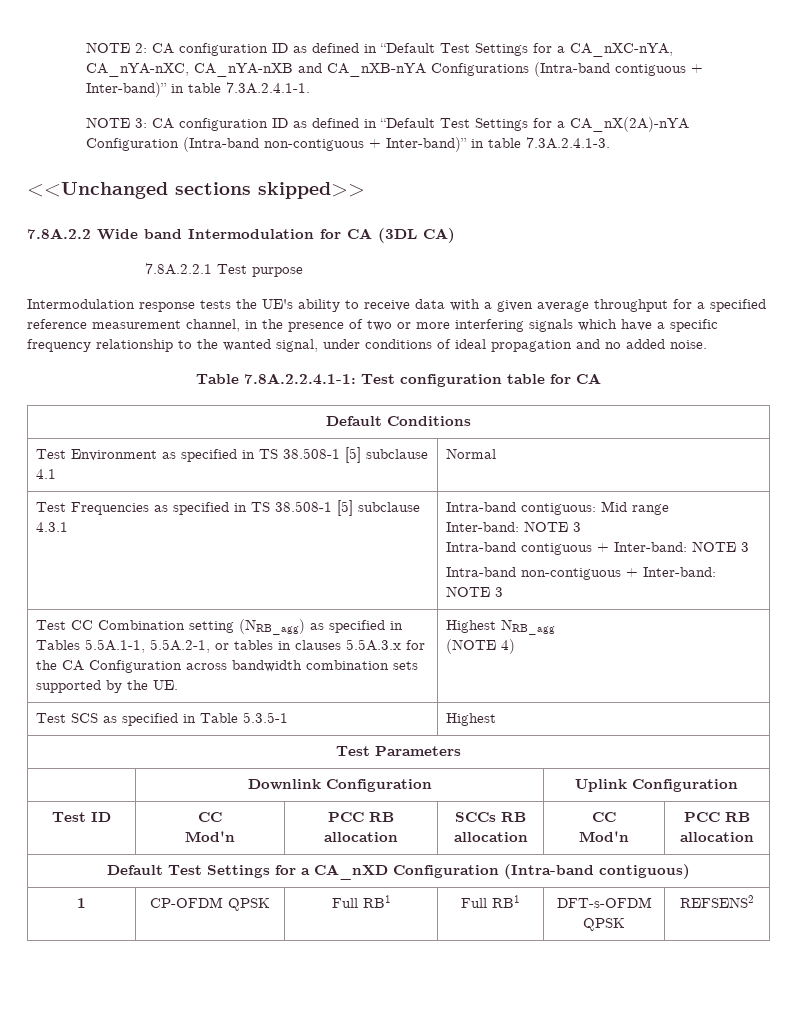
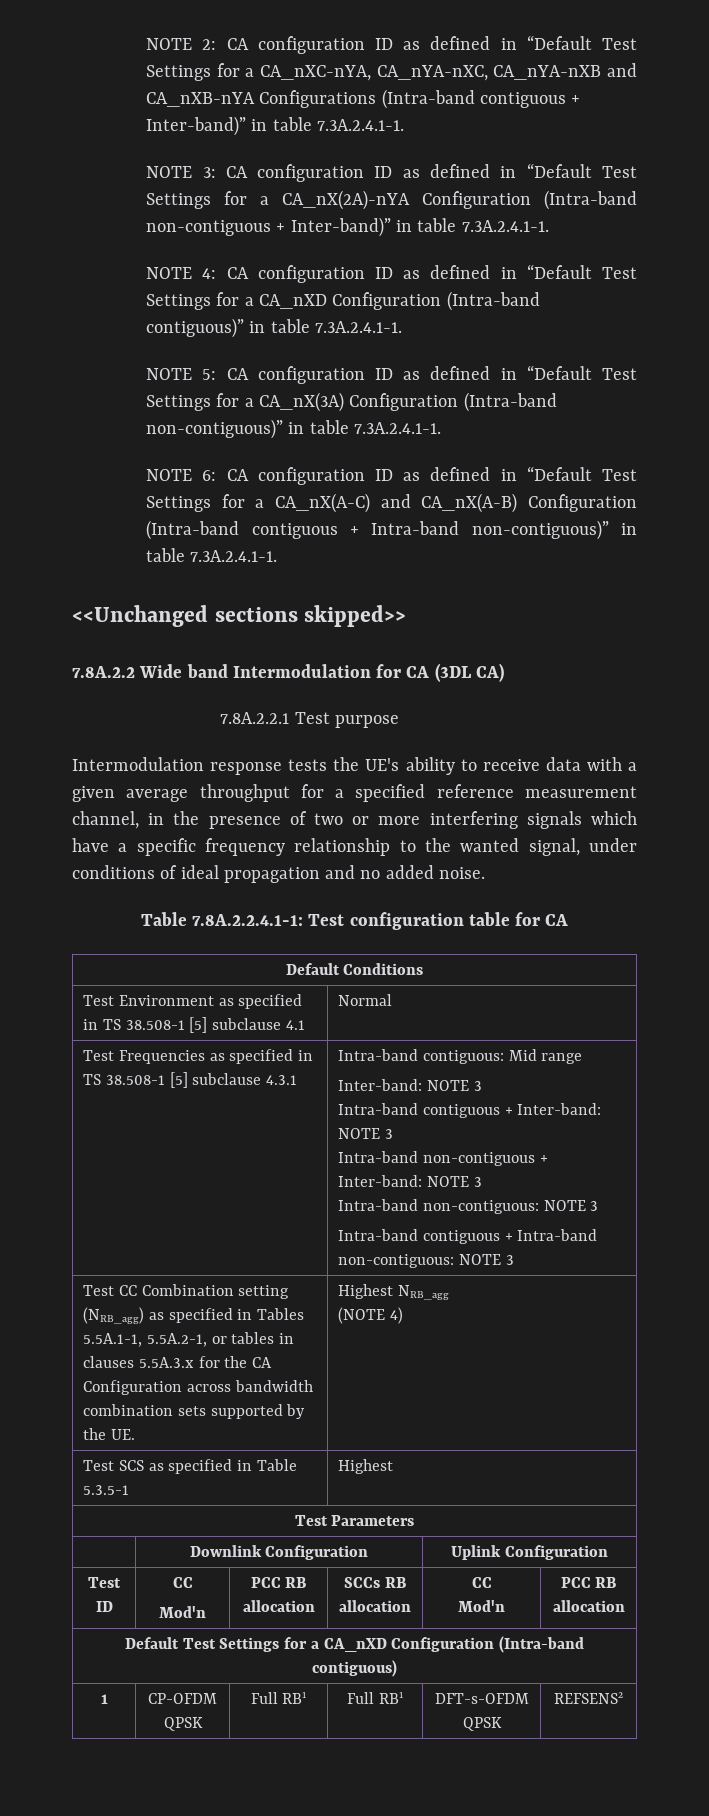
- NOTE 3: CA configuration ID as defined in “Default Test Settings for a CA_nX(2A)-nYA Configuration (Intra-band non-contiguous + Inter-band)” in table 7.3A.2.4.1-3.
+ NOTE 3: CA configuration ID as defined in “Default Test Settings for a CA_nX(2A)-nYA Configuration (Intra-band non-contiguous + Inter-band)” in table 7.3A.2.4.1-1.
+ NOTE 4: CA configuration ID as defined in “Default Test Settings for a CA_nXD Configuration (Intra-band contiguous)” in table 7.3A.2.4.1-1.
+ NOTE 5: CA configuration ID as defined in “Default Test Settings for a CA_nX(3A) Configuration (Intra-band non-contiguous)” in table 7.3A.2.4.1-1.
+ NOTE 6: CA configuration ID as defined in “Default Test Settings for a CA_nX(A-C) and CA_nX(A-B) Configuration (Intra-band contiguous + Intra-band non-contiguous)” in table 7.3A.2.4.1-1.
  Test Frequencies as specified in TS 38.508-1 [5] subclause 4.3.1 | Intra-band contiguous: Mid range
  Inter-band: NOTE 3
  Intra-band contiguous + Inter-band: NOTE 3
  Intra-band non-contiguous + Inter-band: NOTE 3
+ Intra-band non-contiguous: NOTE 3
+ Intra-band contiguous + Intra-band non-contiguous: NOTE 3

